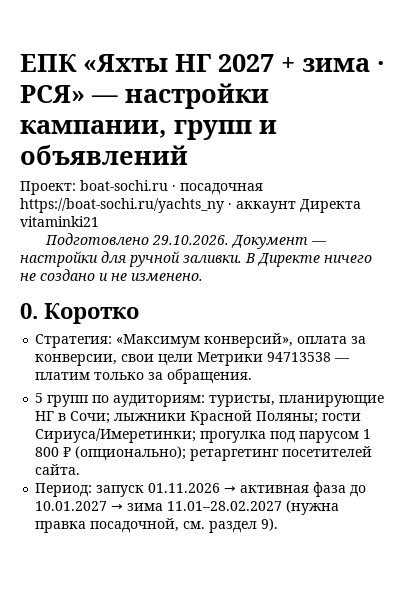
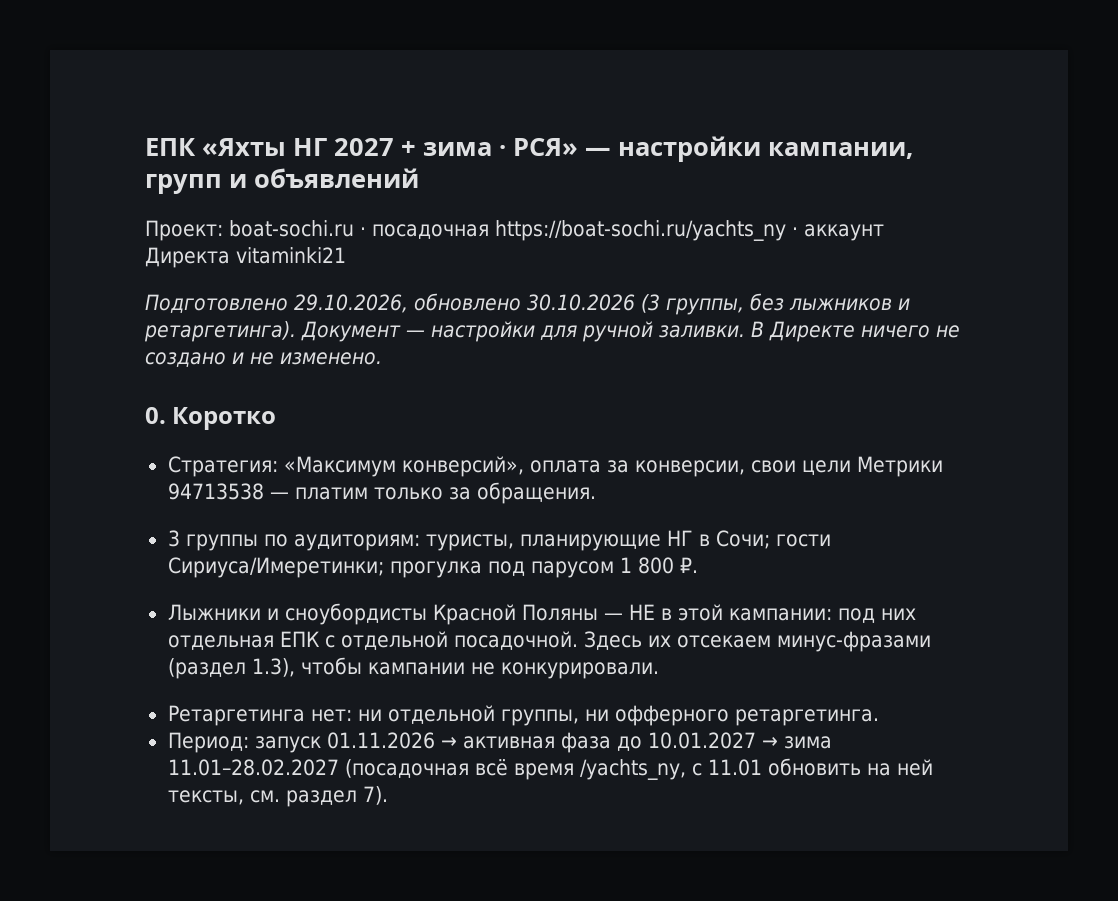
- Подготовлено 29.10.2026. Документ — настройки для ручной заливки.
+ Подготовлено 29.10.2026, обновлено 30.10.2026 (3 группы, без лыжников и ретаргетинга). Документ — настройки для ручной заливки.
- 5 групп по аудиториям: туристы, планирующие НГ в Сочи; лыжники Красной Поляны; гости Сириуса/Имеретинки; прогулка под парусом 1 800 ₽ (опционально); ретаргетинг посетителей сайта.
+ 3 группы по аудиториям: туристы, планирующие НГ в Сочи; гости Сириуса/Имеретинки; прогулка под парусом 1 800 ₽.
+ Лыжники и сноубордисты Красной Поляны — НЕ в этой кампании: под них отдельная ЕПК с отдельной посадочной. Здесь их отсекаем минус-фразами (раздел 1.3), чтобы кампании не конкурировали.
+ Ретаргетинга нет: ни отдельной группы, ни офферного ретаргетинга.
- Период: запуск 01.11.2026 → активная фаза до 10.01.2027 → зима 11.01–28.02.2027 (нужна правка посадочной, см. раздел 9).
+ Период: запуск 01.11.2026 → активная фаза до 10.01.2027 → зима 11.01–28.02.2027 (посадочная всё время /yachts_ny, с 11.01 обновить на ней тексты, см. раздел 7).

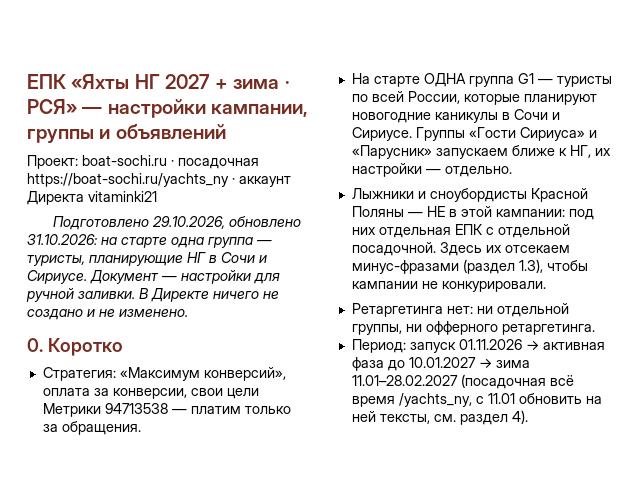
- ЕПК «Яхты НГ 2027 + зима · РСЯ» — настройки кампании, групп и объявлений
+ ЕПК «Яхты НГ 2027 + зима · РСЯ» — настройки кампании, группы и объявлений
- Подготовлено 29.10.2026, обновлено 30.10.2026 (3 группы, без лыжников и ретаргетинга).
+ Подготовлено 29.10.2026, обновлено 31.10.2026: на старте одна группа — туристы, планирующие НГ в Сочи и Сириусе.
- 3 группы по аудиториям: туристы, планирующие НГ в Сочи; гости Сириуса/Имеретинки; прогулка под парусом 1 800 ₽.
+ На старте ОДНА группа G1 — туристы по всей России, которые планируют новогодние каникулы в Сочи и Сириусе. Группы «Гости Сириуса» и «Парусник» запускаем ближе к НГ, их настройки — отдельно.
- Период: запуск 01.11.2026 → активная фаза до 10.01.2027 → зима 11.01–28.02.2027 (посадочная всё время /yachts_ny, с 11.01 обновить на ней тексты, см. раздел 7).
+ Период: запуск 01.11.2026 → активная фаза до 10.01.2027 → зима 11.01–28.02.2027 (посадочная всё время /yachts_ny, с 11.01 обновить на ней тексты, см. раздел 4).

